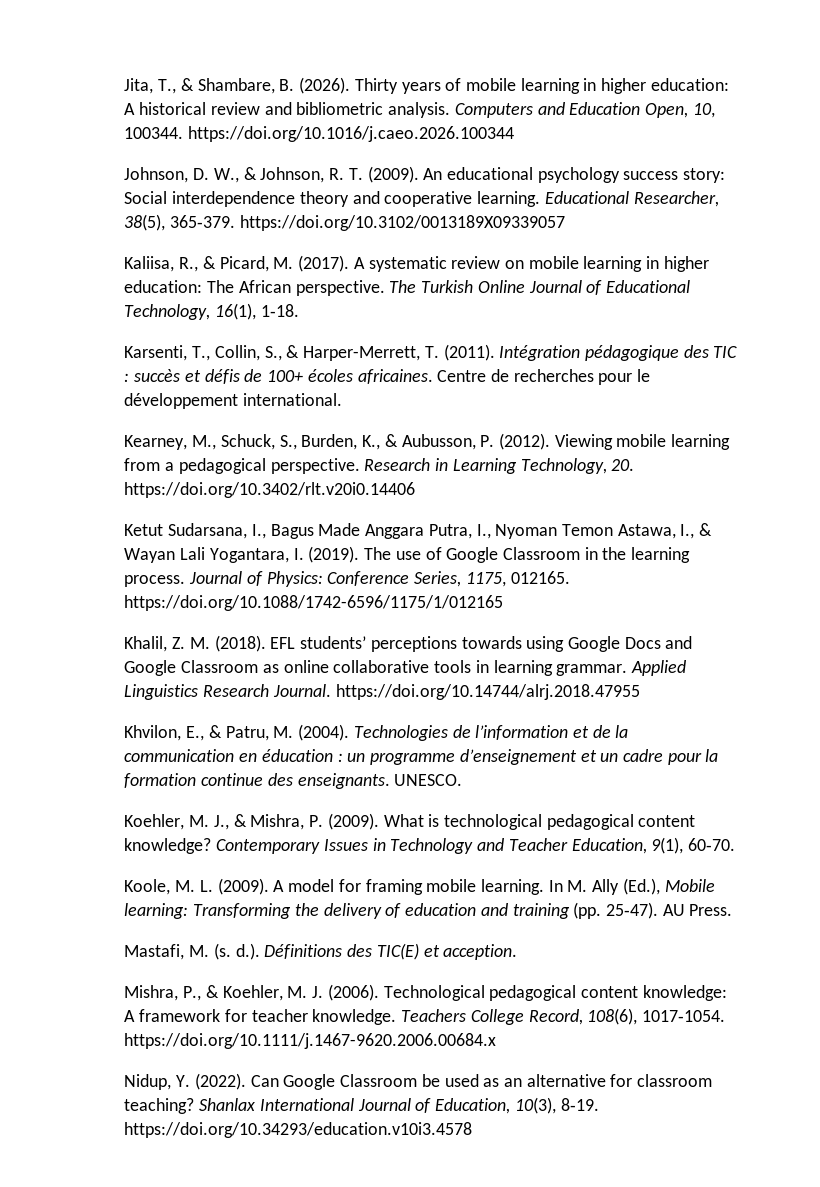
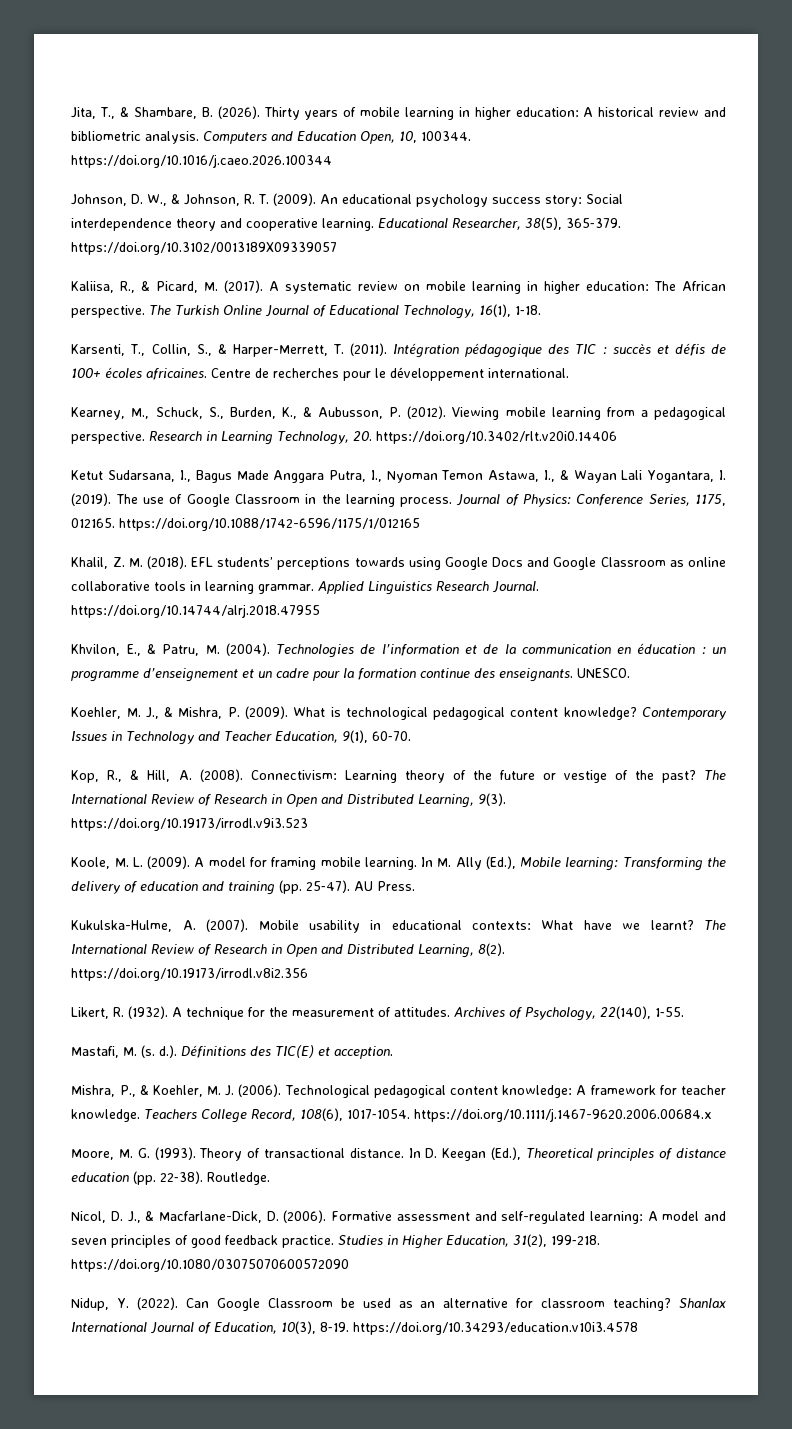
+ Kop, R., & Hill, A. (2008). Connectivism: Learning theory of the future or vestige of the past? The International Review of Research in Open and Distributed Learning, 9(3). https://doi.org/10.19173/irrodl.v9i3.523
+ Kukulska-Hulme, A. (2007). Mobile usability in educational contexts: What have we learnt? The International Review of Research in Open and Distributed Learning, 8(2). https://doi.org/10.19173/irrodl.v8i2.356
+ Likert, R. (1932). A technique for the measurement of attitudes. Archives of Psychology, 22(140), 1‑55.
+ Moore, M. G. (1993). Theory of transactional distance. In D. Keegan (Ed.), Theoretical principles of distance education (pp. 22‑38). Routledge.
+ Nicol, D. J., & Macfarlane-Dick, D. (2006). Formative assessment and self-regulated learning: A model and seven principles of good feedback practice. Studies in Higher Education, 31(2), 199‑218. https://doi.org/10.1080/03075070600572090

